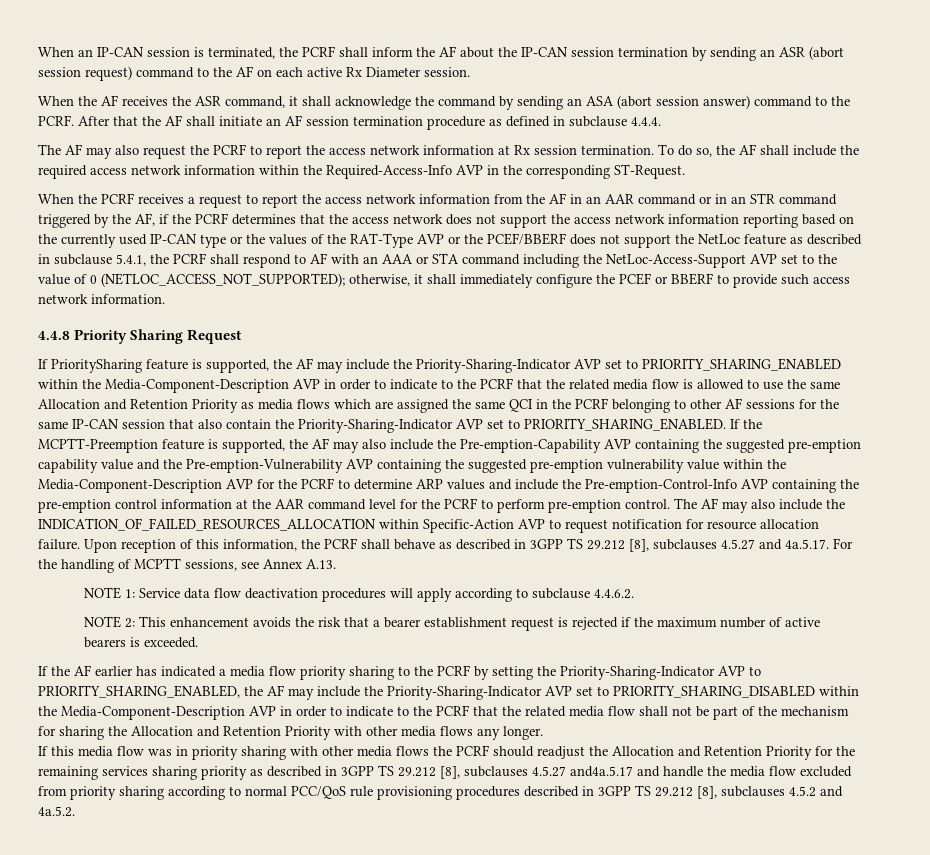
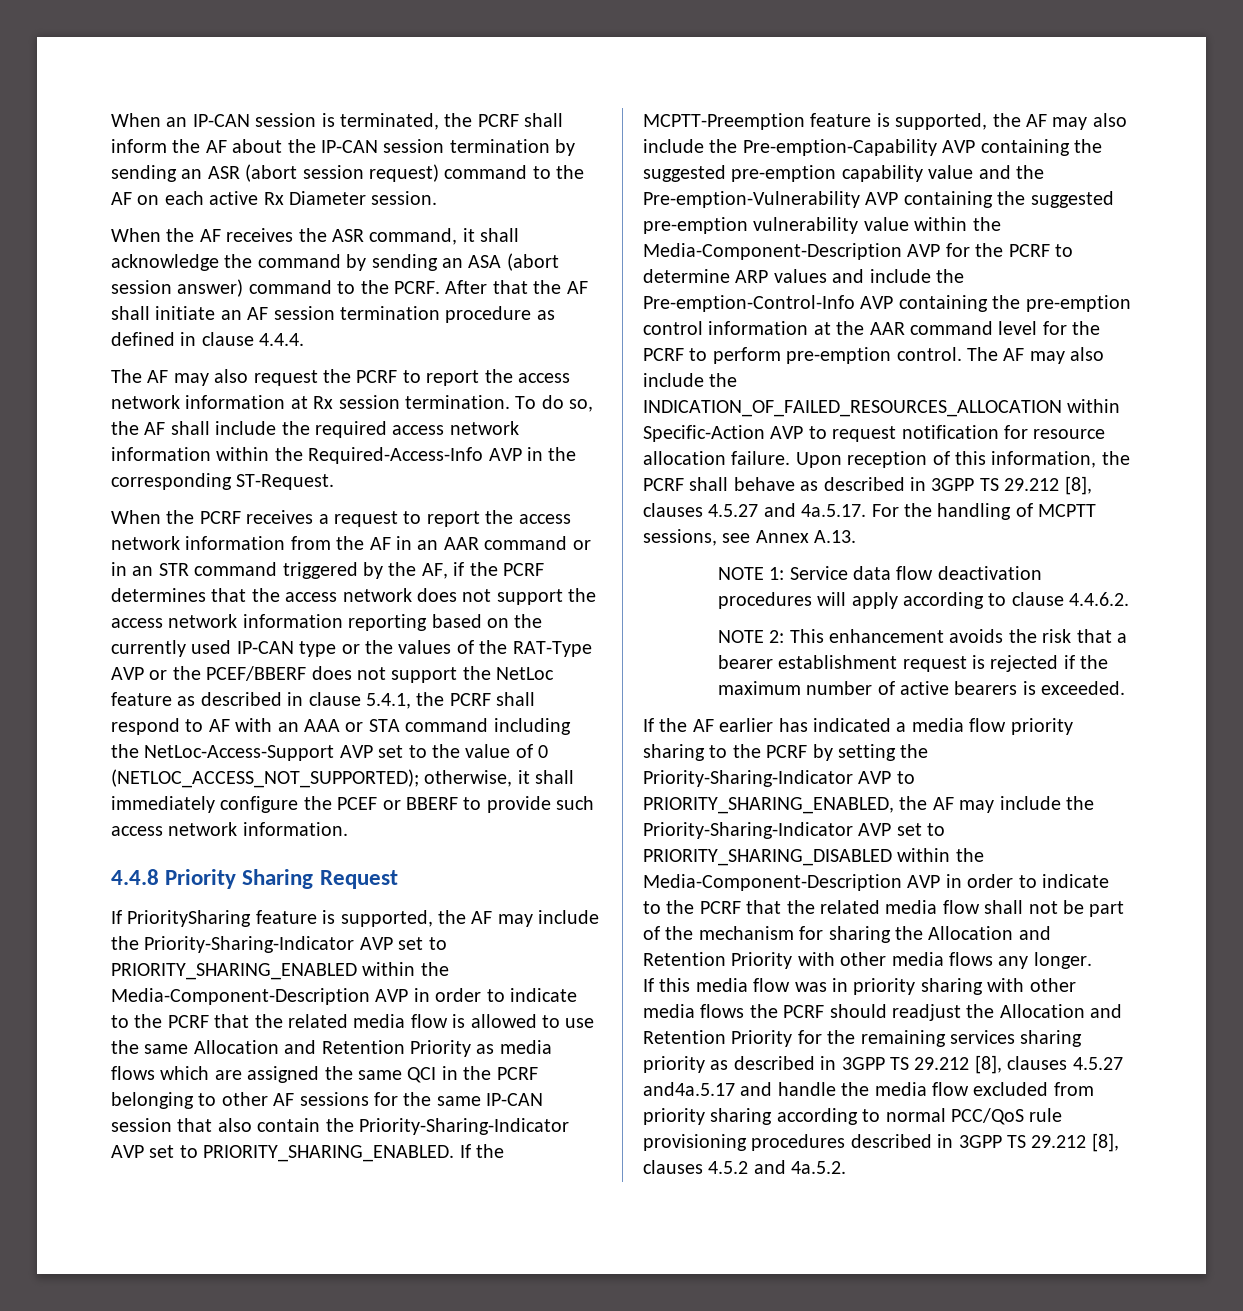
- After that the AF shall initiate an AF session termination procedure as defined in subclause 4.4.4.
+ After that the AF shall initiate an AF session termination procedure as defined in clause 4.4.4.
- When the PCRF receives a request to report the access network information from the AF in an AAR command or in an STR command triggered by the AF, if the PCRF determines that the access network does not support the access network information reporting based on the currently used IP-CAN type or the values of the RAT-Type AVP or the PCEF/BBERF does not support the NetLoc feature as described in subclause 5.4.1, the PCRF shall respond to AF with an AAA or STA command including the NetLoc-Access-Support AVP set to the value of 0 (NETLOC_ACCESS_NOT_SUPPORTED);
+ When the PCRF receives a request to report the access network information from the AF in an AAR command or in an STR command triggered by the AF, if the PCRF determines that the access network does not support the access network information reporting based on the currently used IP-CAN type or the values of the RAT-Type AVP or the PCEF/BBERF does not support the NetLoc feature as described in clause 5.4.1, the PCRF shall respond to AF with an AAA or STA command including the NetLoc-Access-Support AVP set to the value of 0 (NETLOC_ACCESS_NOT_SUPPORTED);
- Upon reception of this information, the PCRF shall behave as described in 3GPP TS 29.212 [8], subclauses 4.5.27 and 4a.5.17. For the handling of MCPTT sessions, see Annex A.13.
+ Upon reception of this information, the PCRF shall behave as described in 3GPP TS 29.212 [8], clauses 4.5.27 and 4a.5.17. For the handling of MCPTT sessions, see Annex A.13.
- NOTE 1: Service data flow deactivation procedures will apply according to subclause 4.4.6.2.
+ NOTE 1: Service data flow deactivation procedures will apply according to clause 4.4.6.2.
- If this media flow was in priority sharing with other media flows the PCRF should readjust the Allocation and Retention Priority for the remaining services sharing priority as described in 3GPP TS 29.212 [8], subclauses 4.5.27 and4a.5.17 and handle the media flow excluded from priority sharing according to normal PCC/QoS rule provisioning procedures described in 3GPP TS 29.212 [8], subclauses 4.5.2 and 4a.5.2.
+ If this media flow was in priority sharing with other media flows the PCRF should readjust the Allocation and Retention Priority for the remaining services sharing priority as described in 3GPP TS 29.212 [8], clauses 4.5.27 and4a.5.17 and handle the media flow excluded from priority sharing according to normal PCC/QoS rule provisioning procedures described in 3GPP TS 29.212 [8], clauses 4.5.2 and 4a.5.2.

